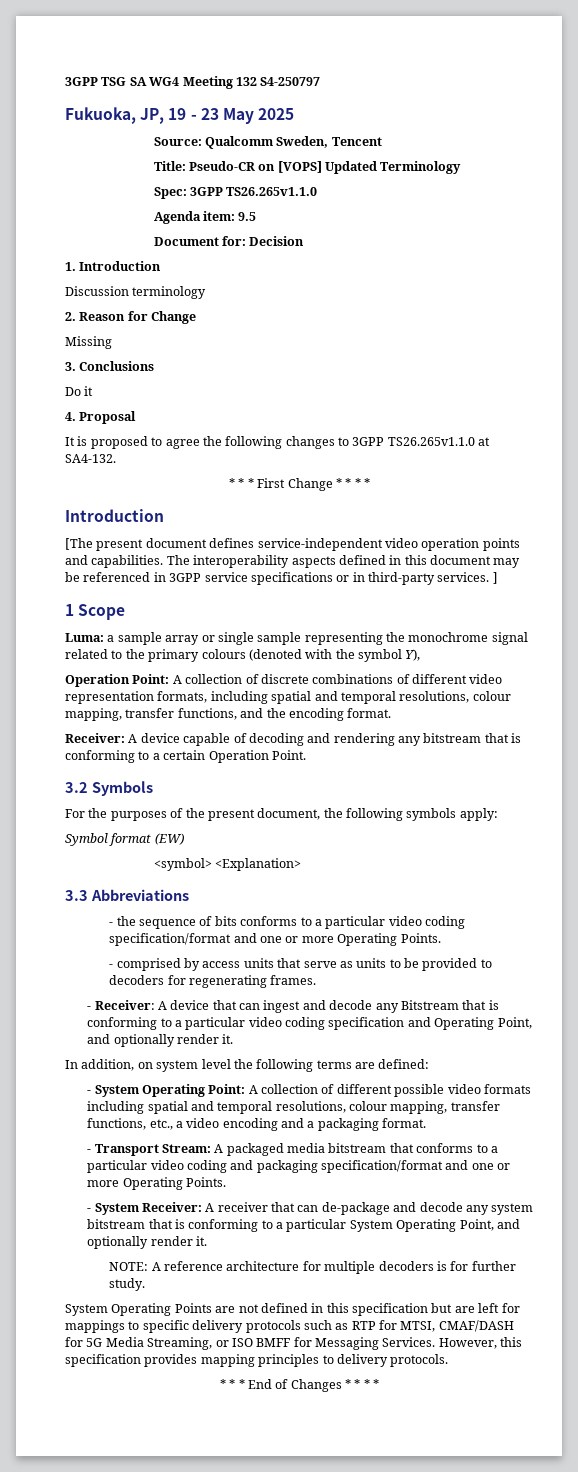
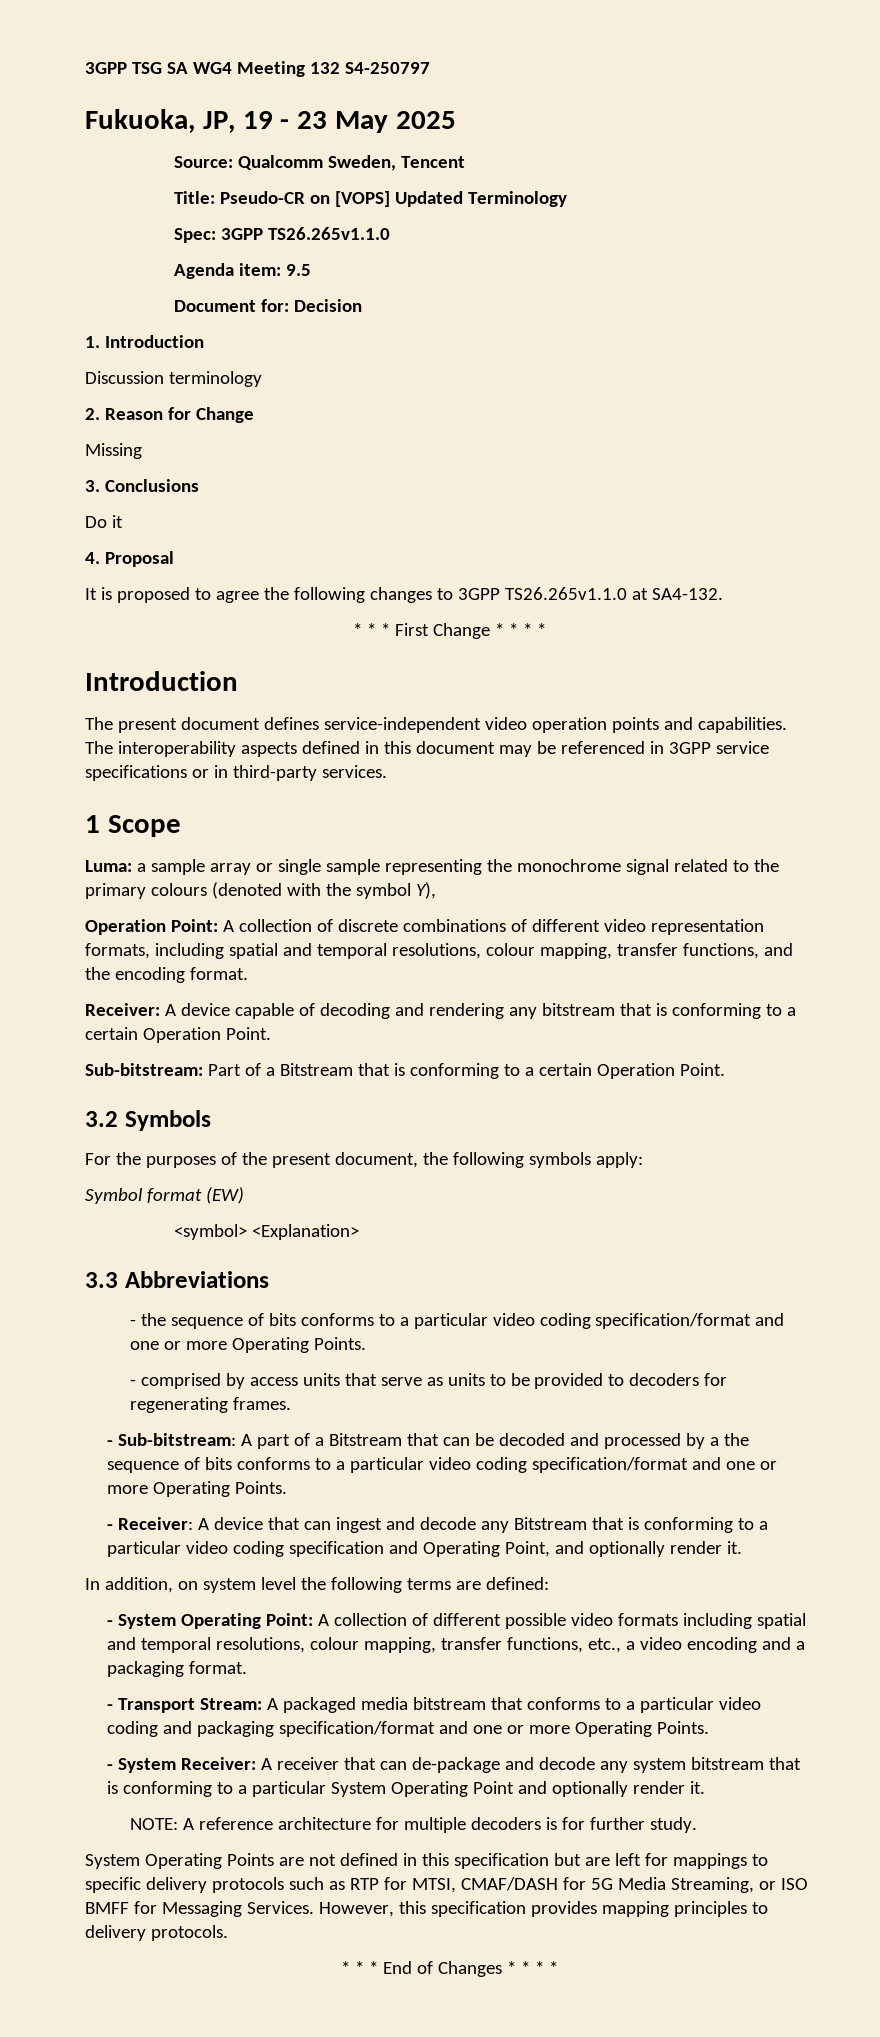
- [The present document defines service-independent video operation points and capabilities.
+ The present document defines service-independent video operation points and capabilities.
- The interoperability aspects defined in this document may be referenced in 3GPP service specifications or in third-party services. ]
+ The interoperability aspects defined in this document may be referenced in 3GPP service specifications or in third-party services.
+ Sub-bitstream: Part of a Bitstream that is conforming to a certain Operation Point.
+ - Sub-bitstream: A part of a Bitstream that can be decoded and processed by a the sequence of bits conforms to a particular video coding specification/format and one or more Operating Points.
- - System Receiver: A receiver that can de-package and decode any system bitstream that is conforming to a particular System Operating Point, and optionally render it.
+ - System Receiver: A receiver that can de-package and decode any system bitstream that is conforming to a particular System Operating Point and optionally render it.

